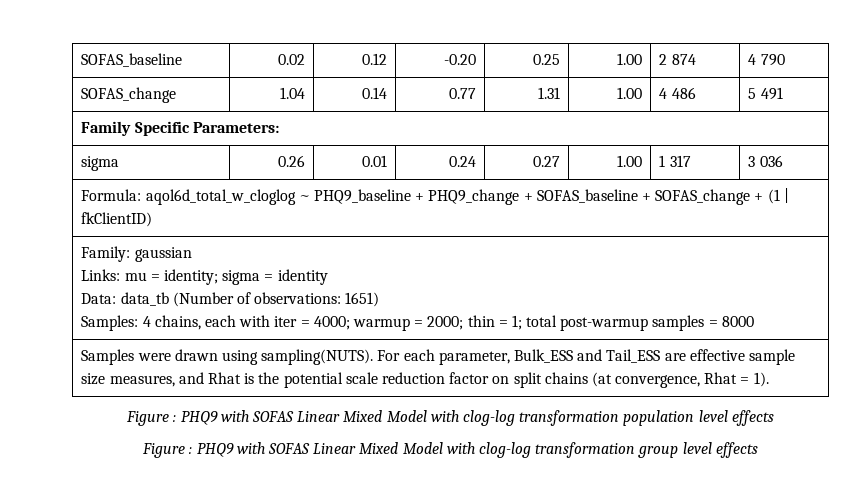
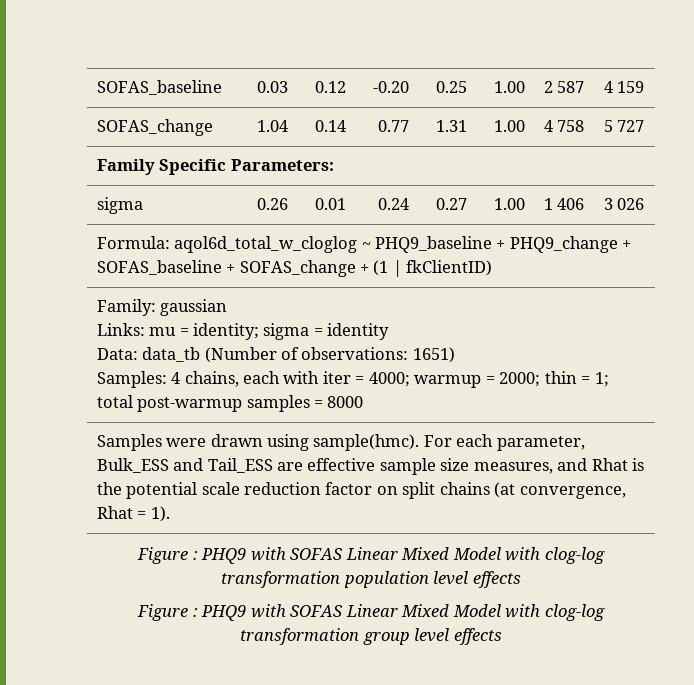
- SOFAS_baseline | 0.02 | 0.12 | -0.20 | 0.25 | 1.00 | 2 874 | 4 790
+ SOFAS_baseline | 0.03 | 0.12 | -0.20 | 0.25 | 1.00 | 2 587 | 4 159
- SOFAS_change | 1.04 | 0.14 | 0.77 | 1.31 | 1.00 | 4 486 | 5 491
+ SOFAS_change | 1.04 | 0.14 | 0.77 | 1.31 | 1.00 | 4 758 | 5 727
- sigma | 0.26 | 0.01 | 0.24 | 0.27 | 1.00 | 1 317 | 3 036
+ sigma | 0.26 | 0.01 | 0.24 | 0.27 | 1.00 | 1 406 | 3 026
- Samples were drawn using sampling(NUTS). For each parameter, Bulk_ESS and Tail_ESS are effective sample size measures, and Rhat is the potential scale reduction factor on split chains (at convergence, Rhat = 1).
+ Samples were drawn using sample(hmc). For each parameter, Bulk_ESS and Tail_ESS are effective sample size measures, and Rhat is the potential scale reduction factor on split chains (at convergence, Rhat = 1).

